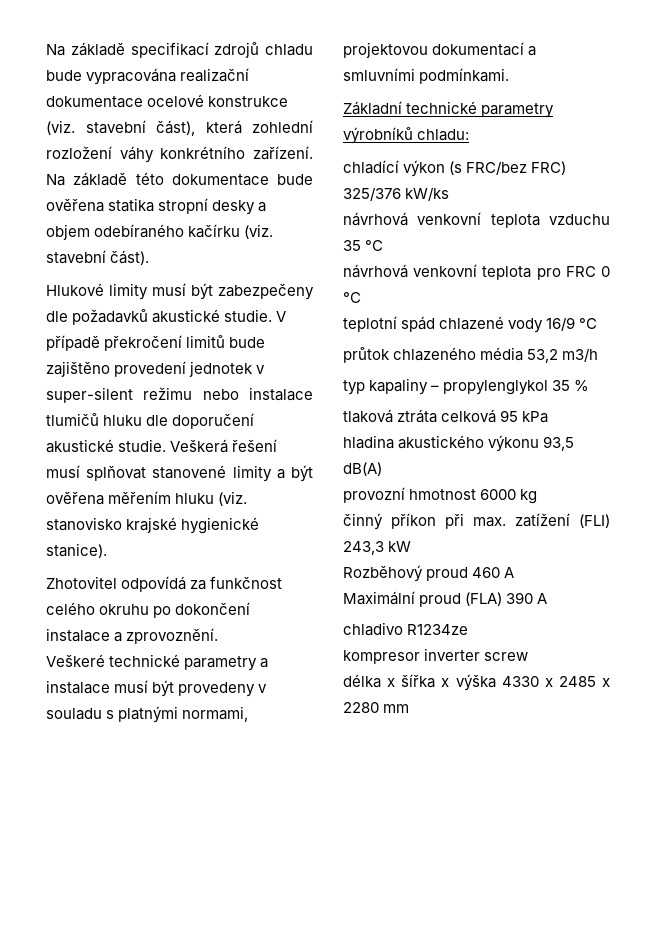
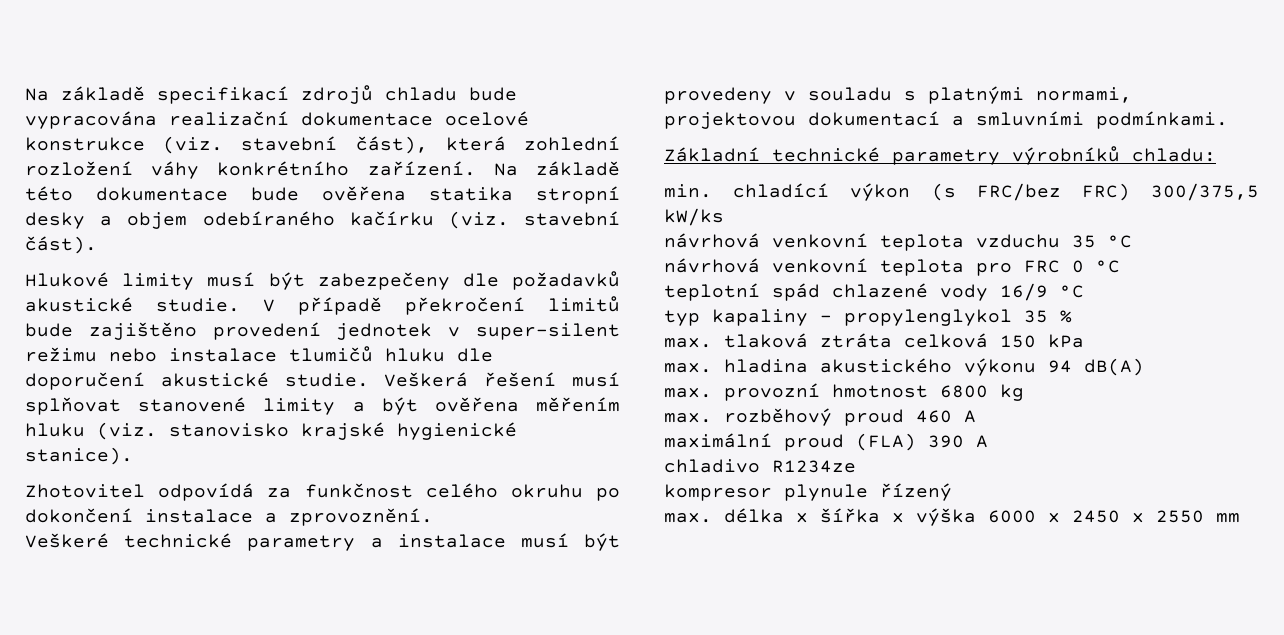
- chladící výkon (s FRC/bez FRC) 325/376 kW/ks
+ min. chladící výkon (s FRC/bez FRC) 300/375,5 kW/ks
- průtok chlazeného média 53,2 m3/h
- tlaková ztráta celková 95 kPa
+ max. tlaková ztráta celková 150 kPa
- hladina akustického výkonu 93,5 dB(A)
+ max. hladina akustického výkonu 94 dB(A)
- provozní hmotnost 6000 kg
+ max. provozní hmotnost 6800 kg
- činný příkon při max. zatížení (FLI) 243,3 kW
- Rozběhový proud 460 A
+ max. rozběhový proud 460 A
- Maximální proud (FLA) 390 A
+ maximální proud (FLA) 390 A
- kompresor inverter screw
- délka x šířka x výška 4330 x 2485 x 2280 mm
+ kompresor plynule řízený
+ max. délka x šířka x výška 6000 x 2450 x 2550 mm

